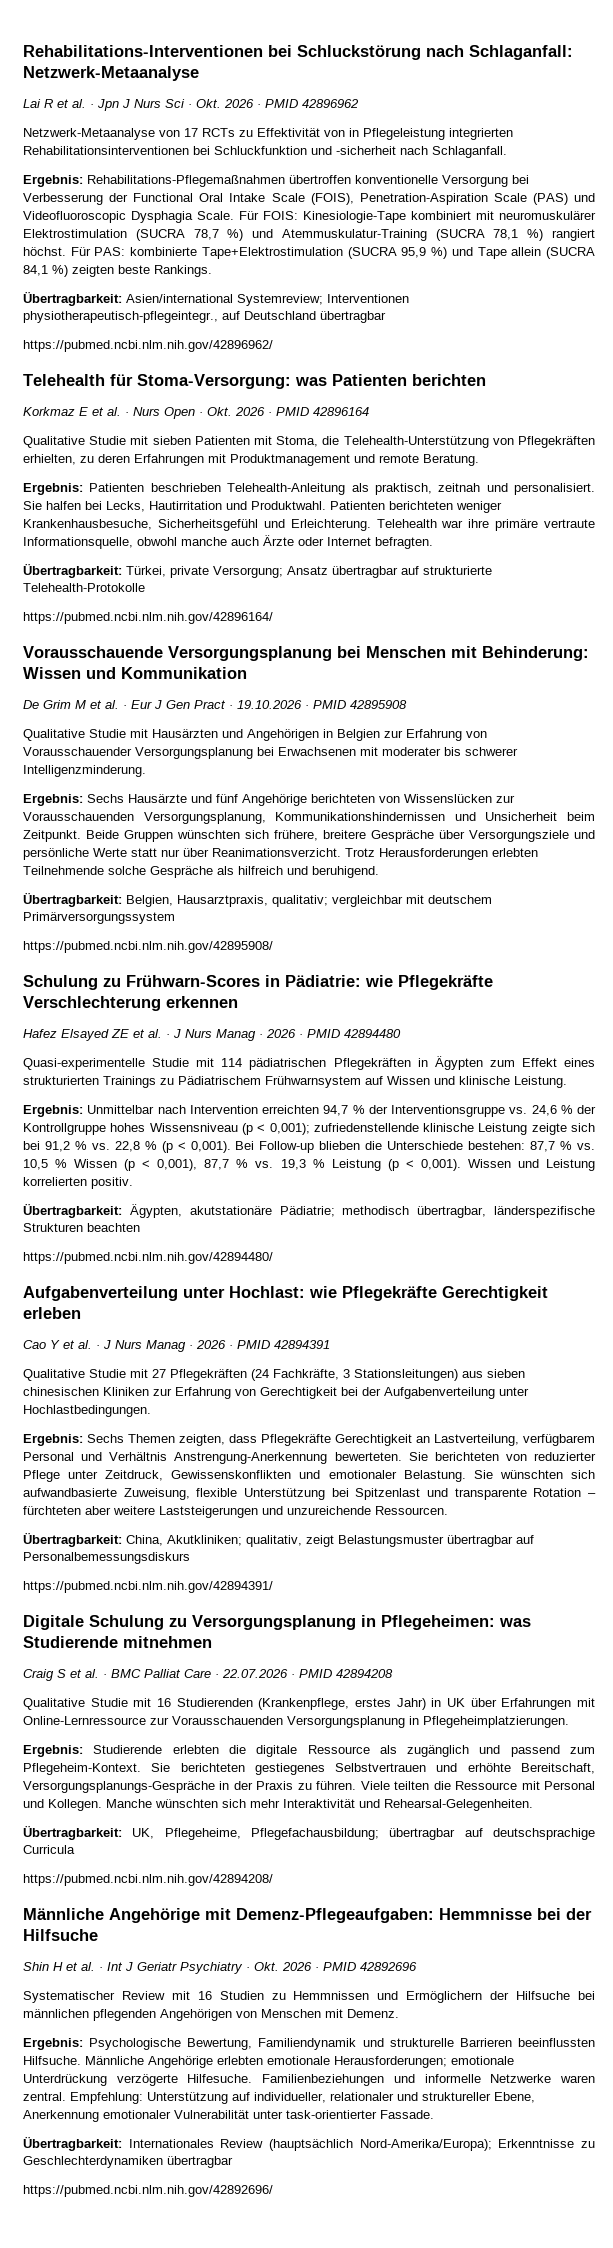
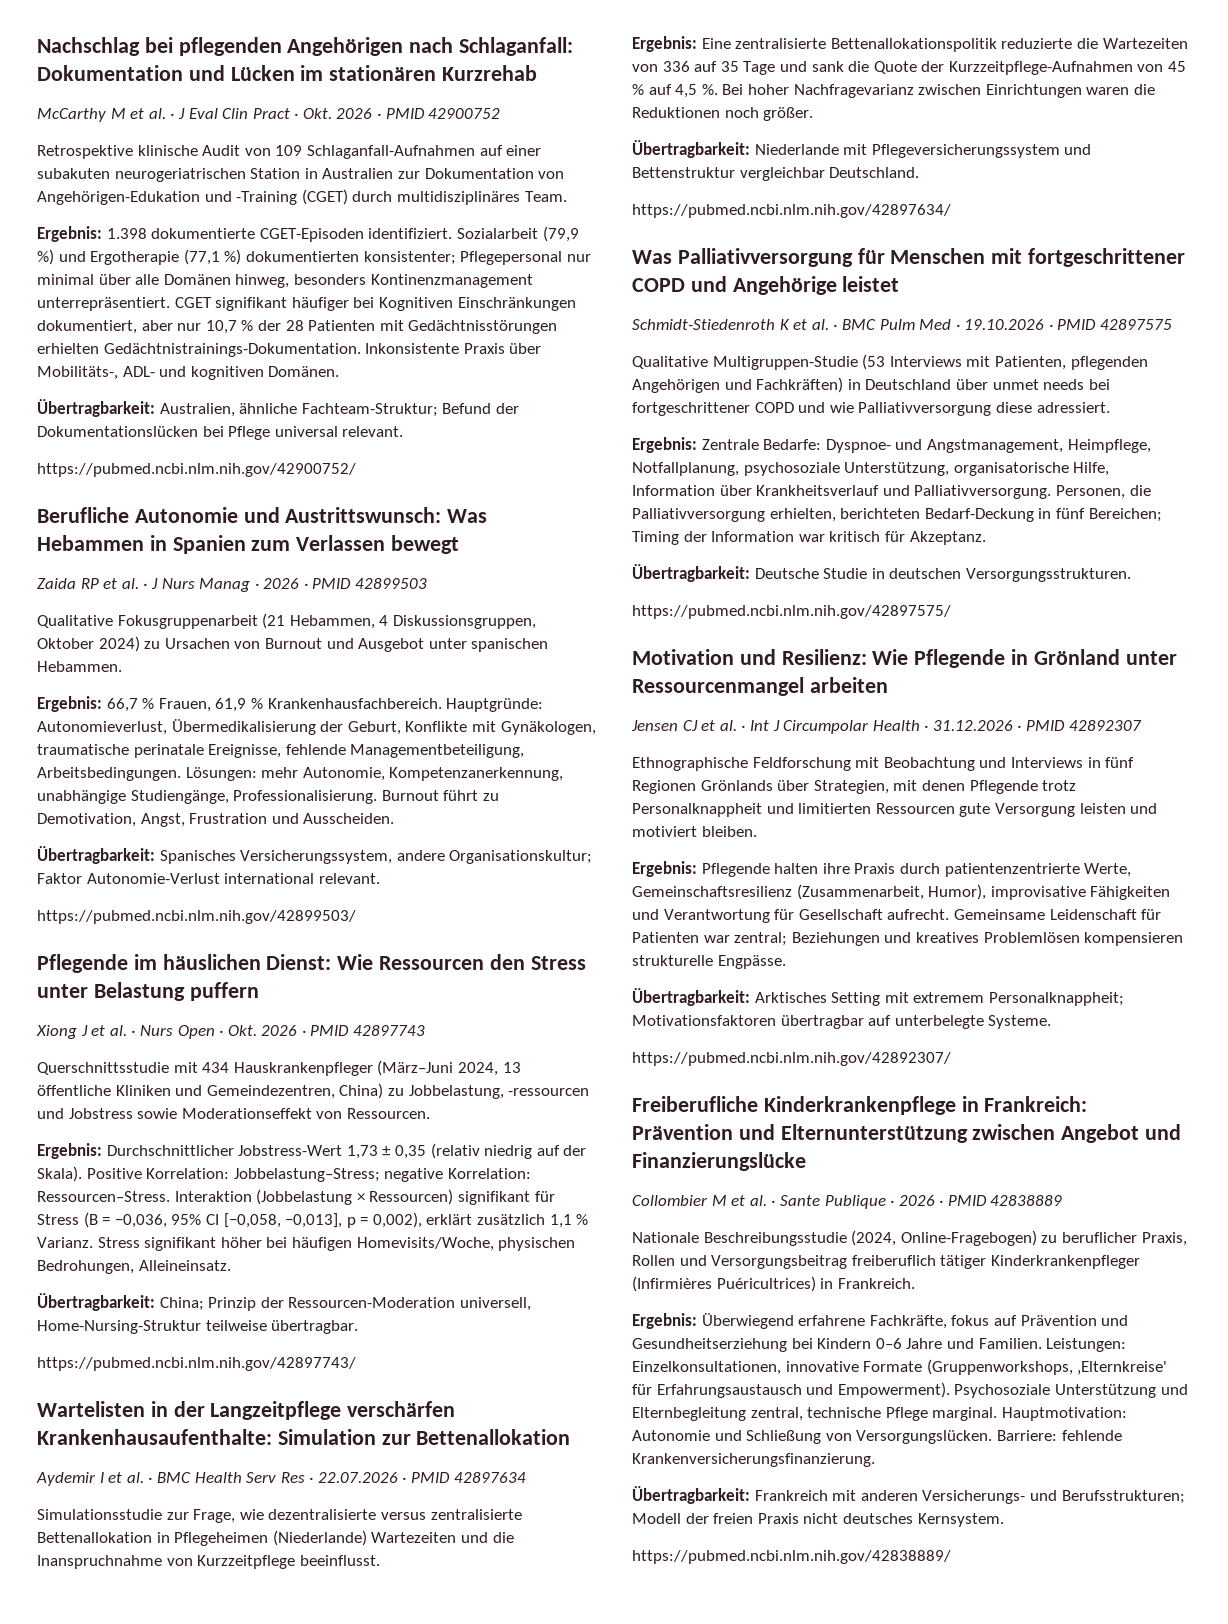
- Rehabilitations-Interventionen bei Schluckstörung nach Schlaganfall: Netzwerk-Metaanalyse
- Lai R et al. · Jpn J Nurs Sci · Okt. 2026 · PMID 42896962
- Netzwerk-Metaanalyse von 17 RCTs zu Effektivität von in Pflegeleistung integrierten Rehabilitationsinterventionen bei Schluckfunktion und -sicherheit nach Schlaganfall.
- Ergebnis: Rehabilitations-Pflegemaßnahmen übertroffen konventionelle Versorgung bei Verbesserung der Functional Oral Intake Scale (FOIS), Penetration-Aspiration Scale (PAS) und Videofluoroscopic Dysphagia Scale. Für FOIS: Kinesiologie-Tape kombiniert mit neuromuskulärer Elektrostimulation (SUCRA 78,7 %) und Atemmuskulatur-Training (SUCRA 78,1 %) rangiert höchst. Für PAS: kombinierte Tape+Elektrostimulation (SUCRA 95,9 %) und Tape allein (SUCRA 84,1 %) zeigten beste Rankings.
- Übertragbarkeit: Asien/international Systemreview; Interventionen physiotherapeutisch-pflegeintegr., auf Deutschland übertragbar
- https://pubmed.ncbi.nlm.nih.gov/42896962/
- Telehealth für Stoma-Versorgung: was Patienten berichten
- Korkmaz E et al. · Nurs Open · Okt. 2026 · PMID 42896164
- Qualitative Studie mit sieben Patienten mit Stoma, die Telehealth-Unterstützung von Pflegekräften erhielten, zu deren Erfahrungen mit Produktmanagement und remote Beratung.
- Ergebnis: Patienten beschrieben Telehealth-Anleitung als praktisch, zeitnah und personalisiert. Sie halfen bei Lecks, Hautirritation und Produktwahl. Patienten berichteten weniger Krankenhausbesuche, Sicherheitsgefühl und Erleichterung. Telehealth war ihre primäre vertraute Informationsquelle, obwohl manche auch Ärzte oder Internet befragten.
- Übertragbarkeit: Türkei, private Versorgung; Ansatz übertragbar auf strukturierte Telehealth-Protokolle
- https://pubmed.ncbi.nlm.nih.gov/42896164/
- Vorausschauende Versorgungsplanung bei Menschen mit Behinderung: Wissen und Kommunikation
- De Grim M et al. · Eur J Gen Pract · 19.10.2026 · PMID 42895908
- Qualitative Studie mit Hausärzten und Angehörigen in Belgien zur Erfahrung von Vorausschauender Versorgungsplanung bei Erwachsenen mit moderater bis schwerer Intelligenzminderung.
- Ergebnis: Sechs Hausärzte und fünf Angehörige berichteten von Wissenslücken zur Vorausschauenden Versorgungsplanung, Kommunikationshindernissen und Unsicherheit beim Zeitpunkt. Beide Gruppen wünschten sich frühere, breitere Gespräche über Versorgungsziele und persönliche Werte statt nur über Reanimationsverzicht. Trotz Herausforderungen erlebten Teilnehmende solche Gespräche als hilfreich und beruhigend.
- Übertragbarkeit: Belgien, Hausarztpraxis, qualitativ; vergleichbar mit deutschem Primärversorgungssystem
- https://pubmed.ncbi.nlm.nih.gov/42895908/
- Schulung zu Frühwarn-Scores in Pädiatrie: wie Pflegekräfte Verschlechterung erkennen
- Hafez Elsayed ZE et al. · J Nurs Manag · 2026 · PMID 42894480
- Quasi-experimentelle Studie mit 114 pädiatrischen Pflegekräften in Ägypten zum Effekt eines strukturierten Trainings zu Pädiatrischem Frühwarnsystem auf Wissen und klinische Leistung.
- Ergebnis: Unmittelbar nach Intervention erreichten 94,7 % der Interventionsgruppe vs. 24,6 % der Kontrollgruppe hohes Wissensniveau (p < 0,001); zufriedenstellende klinische Leistung zeigte sich bei 91,2 % vs. 22,8 % (p < 0,001). Bei Follow-up blieben die Unterschiede bestehen: 87,7 % vs. 10,5 % Wissen (p < 0,001), 87,7 % vs. 19,3 % Leistung (p < 0,001). Wissen und Leistung korrelierten positiv.
- Übertragbarkeit: Ägypten, akutstationäre Pädiatrie; methodisch übertragbar, länderspezifische Strukturen beachten
- https://pubmed.ncbi.nlm.nih.gov/42894480/
- Aufgabenverteilung unter Hochlast: wie Pflegekräfte Gerechtigkeit erleben
- Cao Y et al. · J Nurs Manag · 2026 · PMID 42894391
- Qualitative Studie mit 27 Pflegekräften (24 Fachkräfte, 3 Stationsleitungen) aus sieben chinesischen Kliniken zur Erfahrung von Gerechtigkeit bei der Aufgabenverteilung unter Hochlastbedingungen.
- Ergebnis: Sechs Themen zeigten, dass Pflegekräfte Gerechtigkeit an Lastverteilung, verfügbarem Personal und Verhältnis Anstrengung-Anerkennung bewerteten. Sie berichteten von reduzierter Pflege unter Zeitdruck, Gewissenskonflikten und emotionaler Belastung. Sie wünschten sich aufwandbasierte Zuweisung, flexible Unterstützung bei Spitzenlast und transparente Rotation – fürchteten aber weitere Laststeigerungen und unzureichende Ressourcen.
- Übertragbarkeit: China, Akutkliniken; qualitativ, zeigt Belastungsmuster übertragbar auf Personalbemessungsdiskurs
- https://pubmed.ncbi.nlm.nih.gov/42894391/
- Digitale Schulung zu Versorgungsplanung in Pflegeheimen: was Studierende mitnehmen
- Craig S et al. · BMC Palliat Care · 22.07.2026 · PMID 42894208
- Qualitative Studie mit 16 Studierenden (Krankenpflege, erstes Jahr) in UK über Erfahrungen mit Online-Lernressource zur Vorausschauenden Versorgungsplanung in Pflegeheimplatzierungen.
- Ergebnis: Studierende erlebten die digitale Ressource als zugänglich und passend zum Pflegeheim-Kontext. Sie berichteten gestiegenes Selbstvertrauen und erhöhte Bereitschaft, Versorgungsplanungs-Gespräche in der Praxis zu führen. Viele teilten die Ressource mit Personal und Kollegen. Manche wünschten sich mehr Interaktivität und Rehearsal-Gelegenheiten.
- Übertragbarkeit: UK, Pflegeheime, Pflegefachausbildung; übertragbar auf deutschsprachige Curricula
- https://pubmed.ncbi.nlm.nih.gov/42894208/
- Männliche Angehörige mit Demenz-Pflegeaufgaben: Hemmnisse bei der Hilfsuche
- Shin H et al. · Int J Geriatr Psychiatry · Okt. 2026 · PMID 42892696
- Systematischer Review mit 16 Studien zu Hemmnissen und Ermöglichern der Hilfsuche bei männlichen pflegenden Angehörigen von Menschen mit Demenz.
- Ergebnis: Psychologische Bewertung, Familiendynamik und strukturelle Barrieren beeinflussten Hilfsuche. Männliche Angehörige erlebten emotionale Herausforderungen; emotionale Unterdrückung verzögerte Hilfesuche. Familienbeziehungen und informelle Netzwerke waren zentral. Empfehlung: Unterstützung auf individueller, relationaler und struktureller Ebene, Anerkennung emotionaler Vulnerabilität unter task-orientierter Fassade.
- Übertragbarkeit: Internationales Review (hauptsächlich Nord-Amerika/Europa); Erkenntnisse zu Geschlechterdynamiken übertragbar
- https://pubmed.ncbi.nlm.nih.gov/42892696/
+ Nachschlag bei pflegenden Angehörigen nach Schlaganfall: Dokumentation und Lücken im stationären Kurzrehab
+ McCarthy M et al. · J Eval Clin Pract · Okt. 2026 · PMID 42900752
+ Retrospektive klinische Audit von 109 Schlaganfall-Aufnahmen auf einer subakuten neurogeriatrischen Station in Australien zur Dokumentation von Angehörigen-Edukation und -Training (CGET) durch multidisziplinäres Team.
+ Ergebnis: 1.398 dokumentierte CGET-Episoden identifiziert. Sozialarbeit (79,9 %) und Ergotherapie (77,1 %) dokumentierten konsistenter; Pflegepersonal nur minimal über alle Domänen hinweg, besonders Kontinenzmanagement unterrepräsentiert. CGET signifikant häufiger bei Kognitiven Einschränkungen dokumentiert, aber nur 10,7 % der 28 Patienten mit Gedächtnisstörungen erhielten Gedächtnistrainings-Dokumentation. Inkonsistente Praxis über Mobilitäts-, ADL- und kognitiven Domänen.
+ Übertragbarkeit: Australien, ähnliche Fachteam-Struktur; Befund der Dokumentationslücken bei Pflege universal relevant.
+ https://pubmed.ncbi.nlm.nih.gov/42900752/
+ Berufliche Autonomie und Austrittswunsch: Was Hebammen in Spanien zum Verlassen bewegt
+ Zaida RP et al. · J Nurs Manag · 2026 · PMID 42899503
+ Qualitative Fokusgruppenarbeit (21 Hebammen, 4 Diskussionsgruppen, Oktober 2024) zu Ursachen von Burnout und Ausgebot unter spanischen Hebammen.
+ Ergebnis: 66,7 % Frauen, 61,9 % Krankenhausfachbereich. Hauptgründe: Autonomieverlust, Übermedikalisierung der Geburt, Konflikte mit Gynäkologen, traumatische perinatale Ereignisse, fehlende Managementbeteiligung, Arbeitsbedingungen. Lösungen: mehr Autonomie, Kompetenzanerkennung, unabhängige Studiengänge, Professionalisierung. Burnout führt zu Demotivation, Angst, Frustration und Ausscheiden.
+ Übertragbarkeit: Spanisches Versicherungssystem, andere Organisationskultur; Faktor Autonomie-Verlust international relevant.
+ https://pubmed.ncbi.nlm.nih.gov/42899503/
+ Pflegende im häuslichen Dienst: Wie Ressourcen den Stress unter Belastung puffern
+ Xiong J et al. · Nurs Open · Okt. 2026 · PMID 42897743
+ Querschnittsstudie mit 434 Hauskrankenpfleger (März–Juni 2024, 13 öffentliche Kliniken und Gemeindezentren, China) zu Jobbelastung, -ressourcen und Jobstress sowie Moderationseffekt von Ressourcen.
+ Ergebnis: Durchschnittlicher Jobstress-Wert 1,73 ± 0,35 (relativ niedrig auf der Skala). Positive Korrelation: Jobbelastung–Stress; negative Korrelation: Ressourcen–Stress. Interaktion (Jobbelastung × Ressourcen) signifikant für Stress (B = −0,036, 95% CI [−0,058, −0,013], p = 0,002), erklärt zusätzlich 1,1 % Varianz. Stress signifikant höher bei häufigen Homevisits/Woche, physischen Bedrohungen, Alleineinsatz.
+ Übertragbarkeit: China; Prinzip der Ressourcen-Moderation universell, Home-Nursing-Struktur teilweise übertragbar.
+ https://pubmed.ncbi.nlm.nih.gov/42897743/
+ Wartelisten in der Langzeitpflege verschärfen Krankenhausaufenthalte: Simulation zur Bettenallokation
+ Aydemir I et al. · BMC Health Serv Res · 22.07.2026 · PMID 42897634
+ Simulationsstudie zur Frage, wie dezentralisierte versus zentralisierte Bettenallokation in Pflegeheimen (Niederlande) Wartezeiten und die Inanspruchnahme von Kurzzeitpflege beeinflusst.
+ Ergebnis: Eine zentralisierte Bettenallokationspolitik reduzierte die Wartezeiten von 336 auf 35 Tage und sank die Quote der Kurzzeitpflege-Aufnahmen von 45 % auf 4,5 %. Bei hoher Nachfragevarianz zwischen Einrichtungen waren die Reduktionen noch größer.
+ Übertragbarkeit: Niederlande mit Pflegeversicherungssystem und Bettenstruktur vergleichbar Deutschland.
+ https://pubmed.ncbi.nlm.nih.gov/42897634/
+ Was Palliativversorgung für Menschen mit fortgeschrittener COPD und Angehörige leistet
+ Schmidt-Stiedenroth K et al. · BMC Pulm Med · 19.10.2026 · PMID 42897575
+ Qualitative Multigruppen-Studie (53 Interviews mit Patienten, pflegenden Angehörigen und Fachkräften) in Deutschland über unmet needs bei fortgeschrittener COPD und wie Palliativversorgung diese adressiert.
+ Ergebnis: Zentrale Bedarfe: Dyspnoe- und Angstmanagement, Heimpflege, Notfallplanung, psychosoziale Unterstützung, organisatorische Hilfe, Information über Krankheitsverlauf und Palliativversorgung. Personen, die Palliativversorgung erhielten, berichteten Bedarf-Deckung in fünf Bereichen; Timing der Information war kritisch für Akzeptanz.
+ Übertragbarkeit: Deutsche Studie in deutschen Versorgungsstrukturen.
+ https://pubmed.ncbi.nlm.nih.gov/42897575/
+ Motivation und Resilienz: Wie Pflegende in Grönland unter Ressourcenmangel arbeiten
+ Jensen CJ et al. · Int J Circumpolar Health · 31.12.2026 · PMID 42892307
+ Ethnographische Feldforschung mit Beobachtung und Interviews in fünf Regionen Grönlands über Strategien, mit denen Pflegende trotz Personalknappheit und limitierten Ressourcen gute Versorgung leisten und motiviert bleiben.
+ Ergebnis: Pflegende halten ihre Praxis durch patientenzentrierte Werte, Gemeinschaftsresilienz (Zusammenarbeit, Humor), improvisative Fähigkeiten und Verantwortung für Gesellschaft aufrecht. Gemeinsame Leidenschaft für Patienten war zentral; Beziehungen und kreatives Problemlösen kompensieren strukturelle Engpässe.
+ Übertragbarkeit: Arktisches Setting mit extremem Personalknappheit; Motivationsfaktoren übertragbar auf unterbelegte Systeme.
+ https://pubmed.ncbi.nlm.nih.gov/42892307/
+ Freiberufliche Kinderkrankenpflege in Frankreich: Prävention und Elternunterstützung zwischen Angebot und Finanzierungslücke
+ Collombier M et al. · Sante Publique · 2026 · PMID 42838889
+ Nationale Beschreibungsstudie (2024, Online-Fragebogen) zu beruflicher Praxis, Rollen und Versorgungsbeitrag freiberuflich tätiger Kinderkrankenpfleger (Infirmières Puéricultrices) in Frankreich.
+ Ergebnis: Überwiegend erfahrene Fachkräfte, fokus auf Prävention und Gesundheitserziehung bei Kindern 0–6 Jahre und Familien. Leistungen: Einzelkonsultationen, innovative Formate (Gruppenworkshops, ‚Elternkreise' für Erfahrungsaustausch und Empowerment). Psychosoziale Unterstützung und Elternbegleitung zentral, technische Pflege marginal. Hauptmotivation: Autonomie und Schließung von Versorgungslücken. Barriere: fehlende Krankenversicherungsfinanzierung.
+ Übertragbarkeit: Frankreich mit anderen Versicherungs- und Berufsstrukturen; Modell der freien Praxis nicht deutsches Kernsystem.
+ https://pubmed.ncbi.nlm.nih.gov/42838889/

